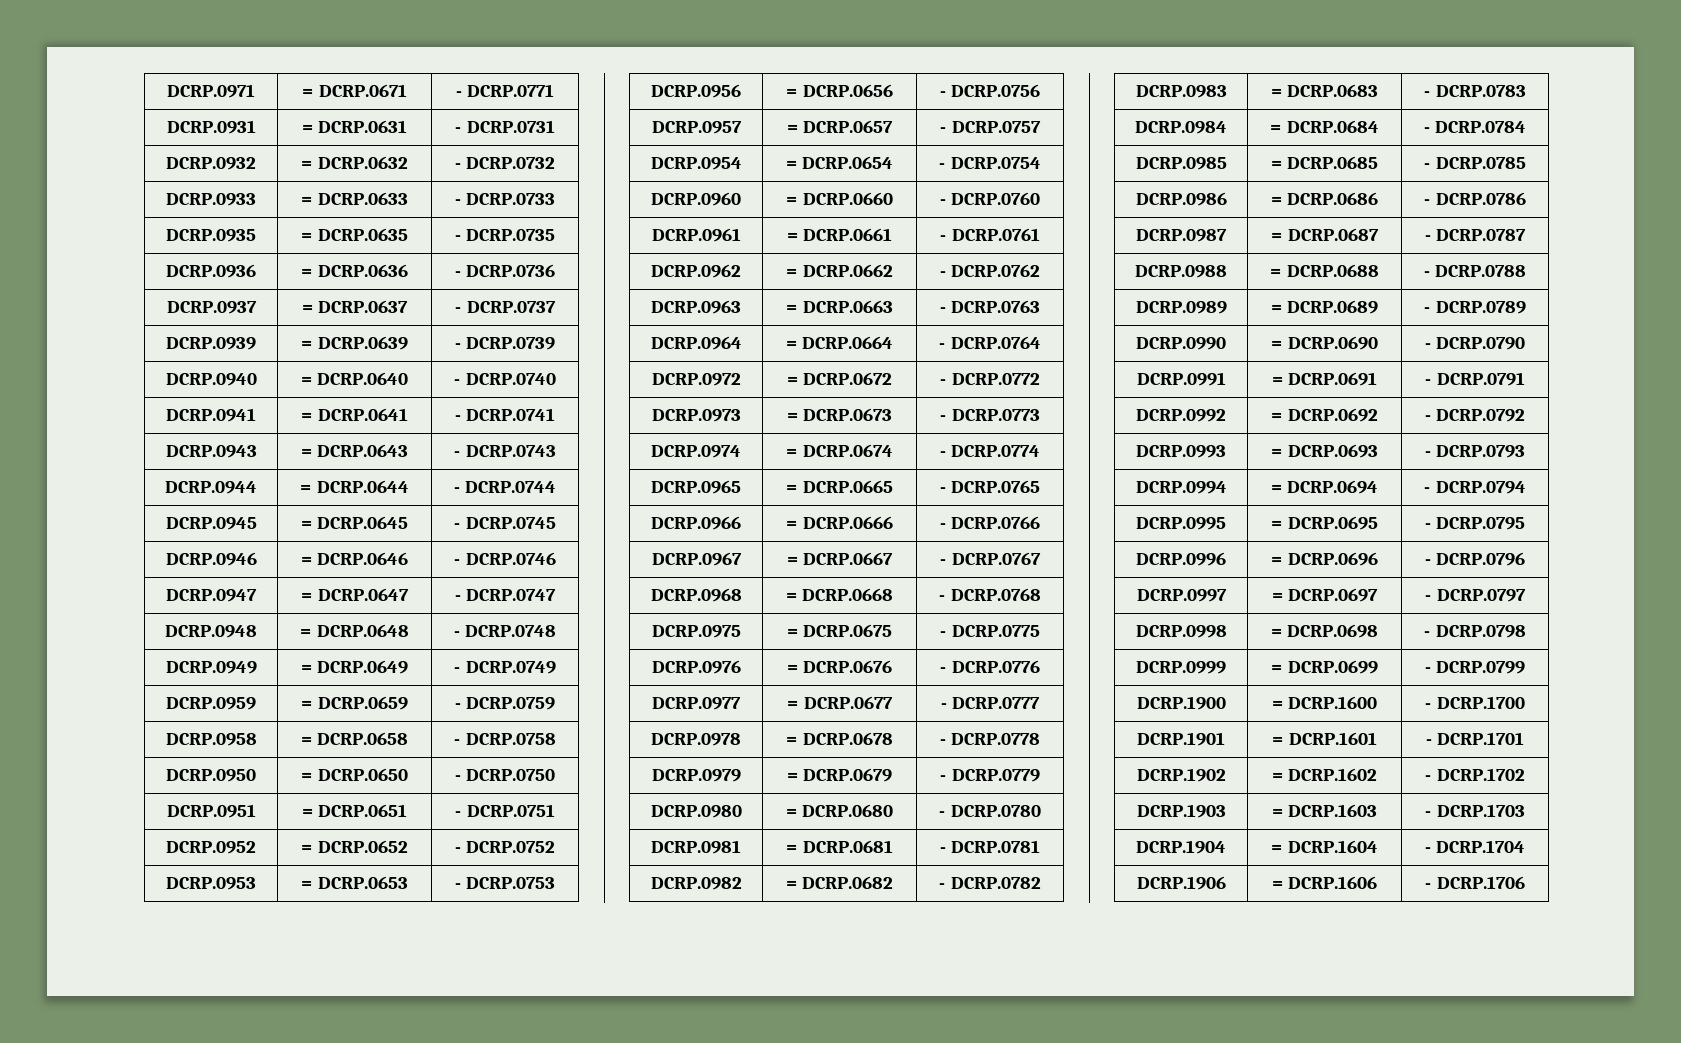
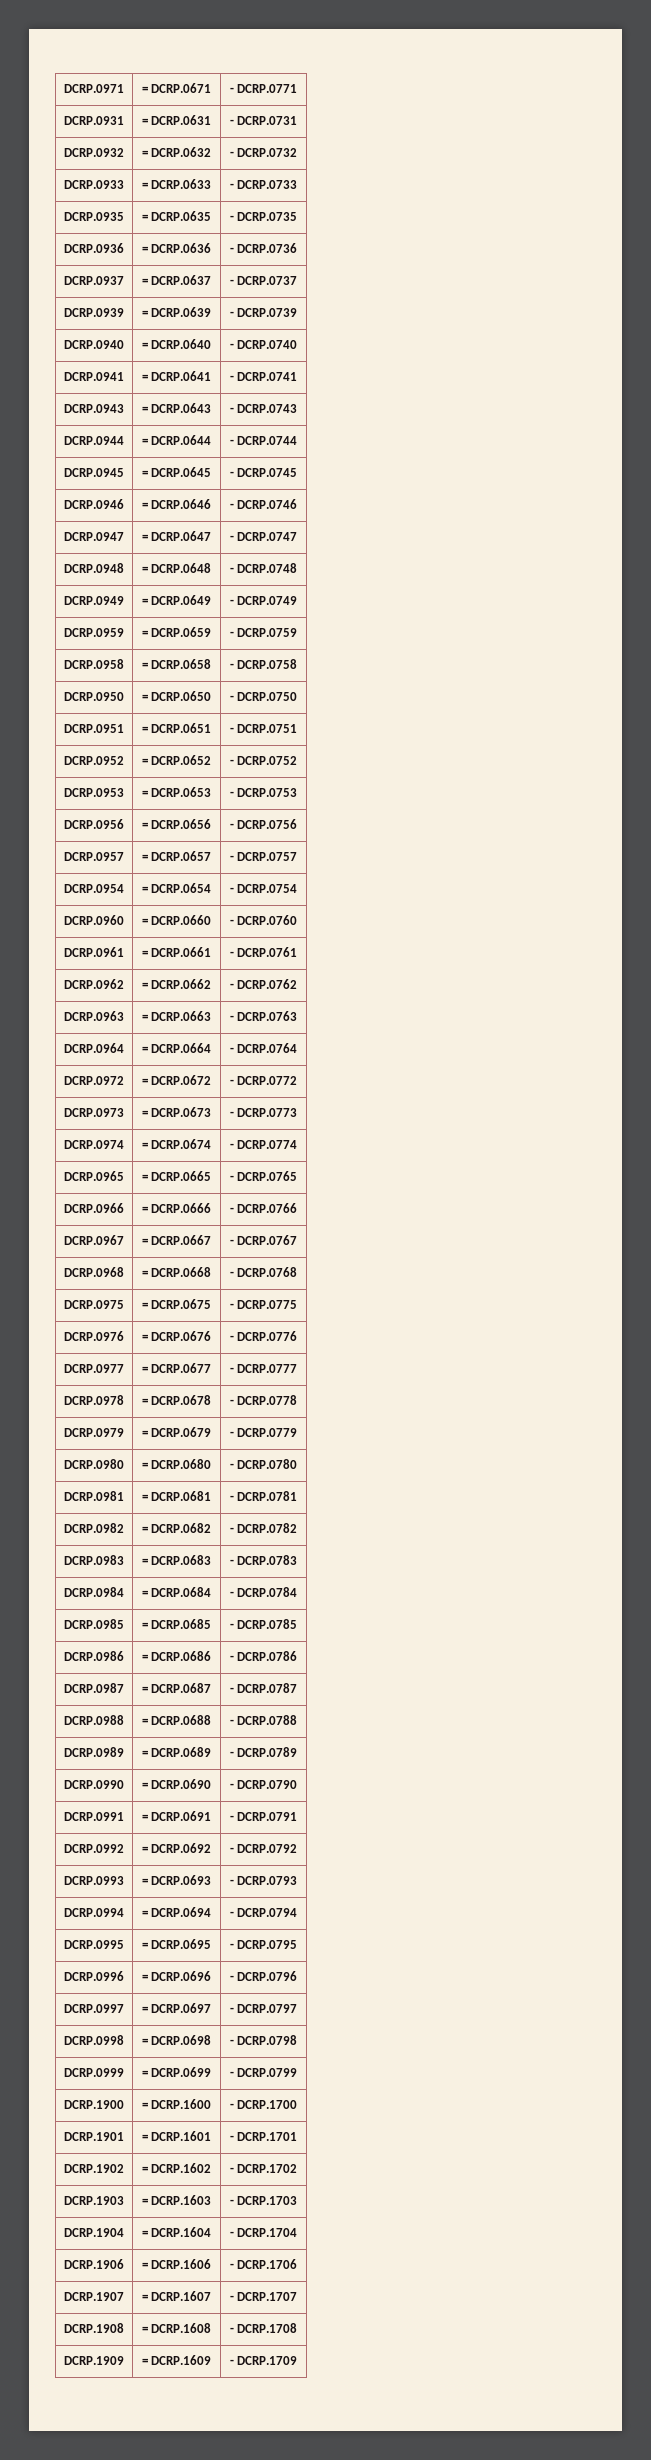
+ DCRP.1907 | = DCRP.1607 | - DCRP.1707
+ DCRP.1908 | = DCRP.1608 | - DCRP.1708
+ DCRP.1909 | = DCRP.1609 | - DCRP.1709

